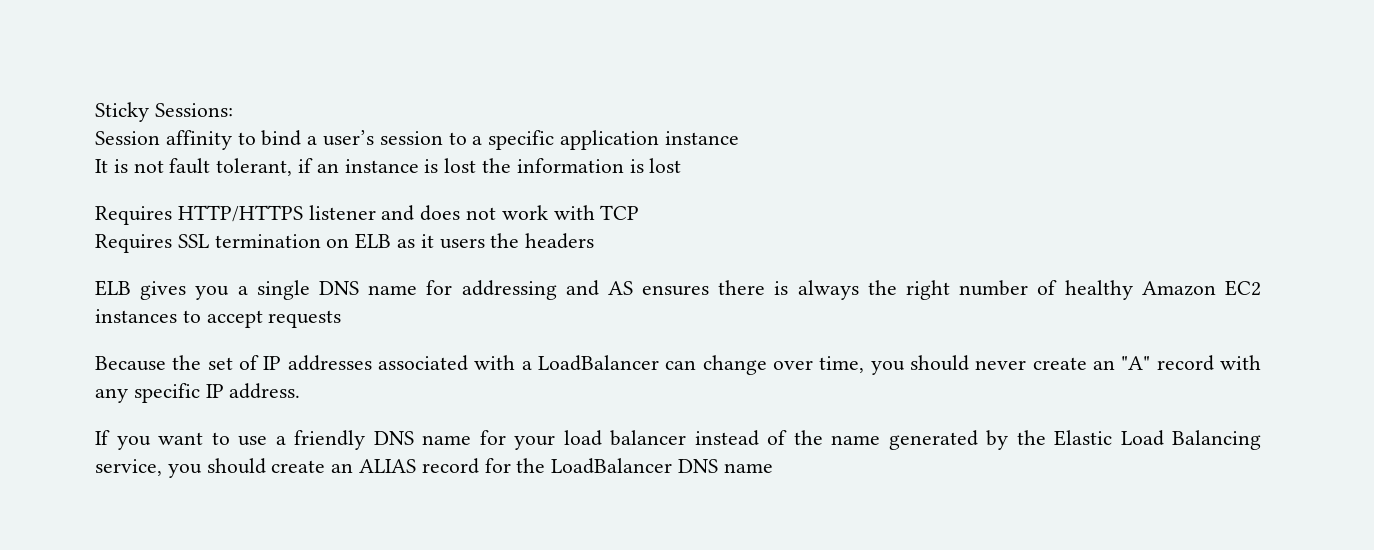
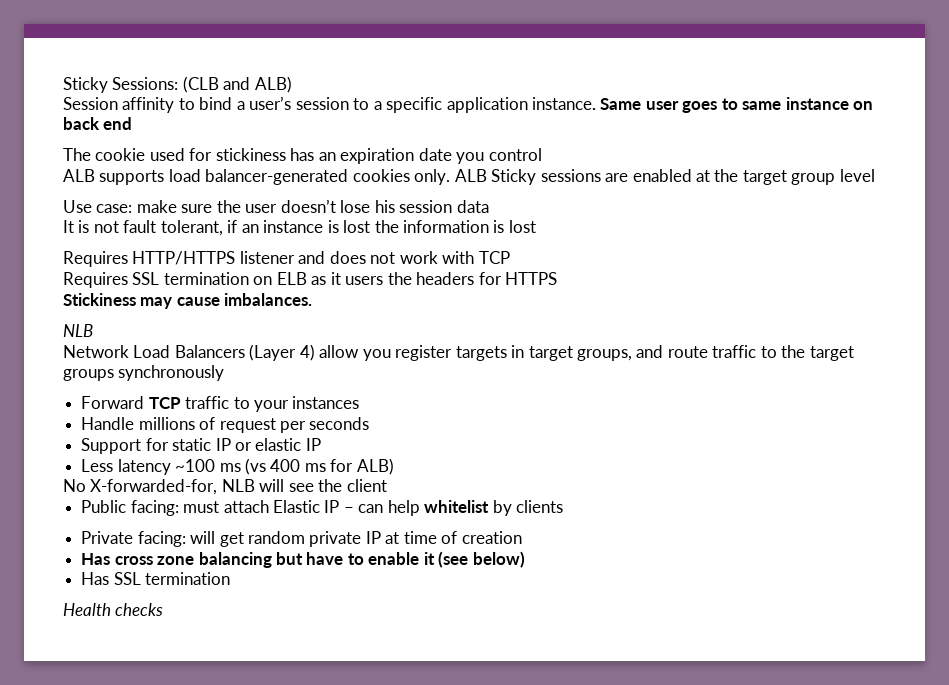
- Sticky Sessions:
+ Sticky Sessions: (CLB and ALB)
- Session affinity to bind a user’s session to a specific application instance
+ Session affinity to bind a user’s session to a specific application instance. Same user goes to same instance on back end
+ The cookie used for stickiness has an expiration date you control
+ ALB supports load balancer-generated cookies only. ALB Sticky sessions are enabled at the target group level
+ Use case: make sure the user doesn’t lose his session data
- Requires SSL termination on ELB as it users the headers
- ELB gives you a single DNS name for addressing and AS ensures there is always the right number of healthy Amazon EC2 instances to accept requests
- Because the set of IP addresses associated with a LoadBalancer can change over time, you should never create an "A" record with any specific IP address.
- If you want to use a friendly DNS name for your load balancer instead of the name generated by the Elastic Load Balancing service, you should create an ALIAS record for the LoadBalancer DNS name
+ Requires SSL termination on ELB as it users the headers for HTTPS
+ Stickiness may cause imbalances.
+ NLB
+ Network Load Balancers (Layer 4) allow you register targets in target groups, and route traffic to the target groups synchronously
+ Forward TCP traffic to your instances
+ Handle millions of request per seconds
+ Support for static IP or elastic IP
+ Less latency ~100 ms (vs 400 ms for ALB)
+ No X-forwarded-for, NLB will see the client
+ Public facing: must attach Elastic IP – can help whitelist by clients
+ Private facing: will get random private IP at time of creation
+ Has cross zone balancing but have to enable it (see below)
+ Has SSL termination
+ Health checks

